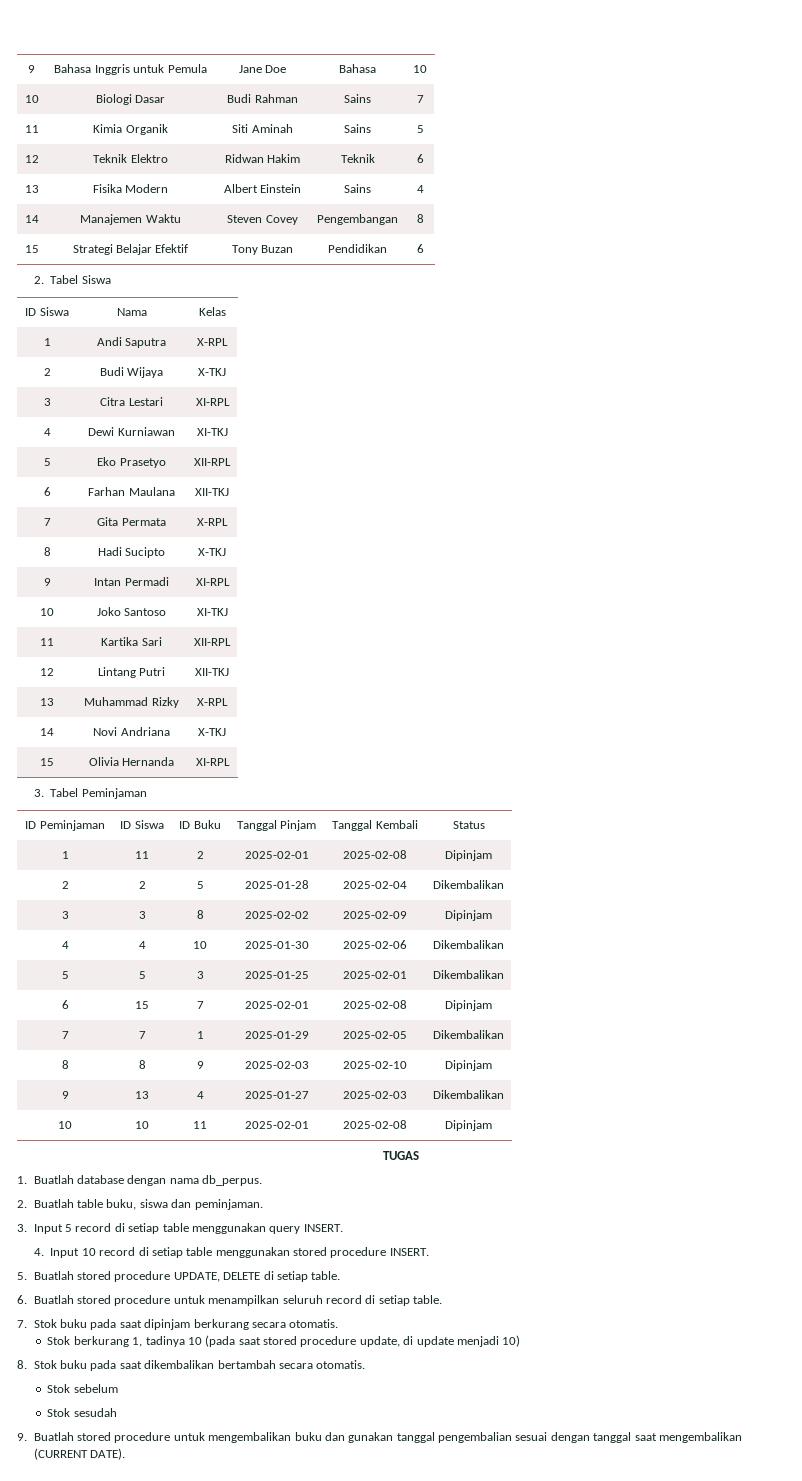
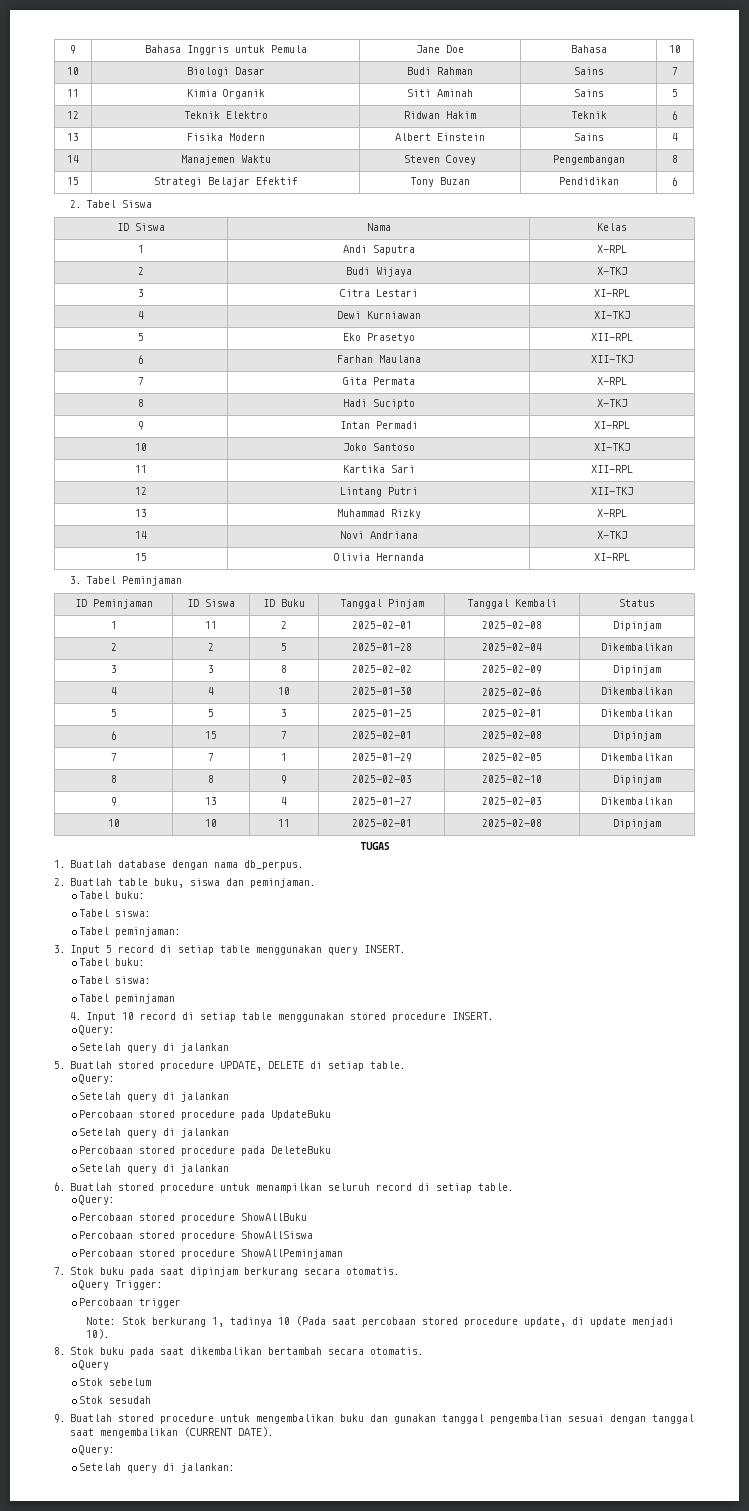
  2. Buatlah table buku, siswa dan peminjaman.
+ Tabel buku:
+ Tabel siswa:
+ Tabel peminjaman:
  3. Input 5 record di setiap table menggunakan query INSERT.
+ Tabel buku:
+ Tabel siswa:
+ Tabel peminjaman
  4. Input 10 record di setiap table menggunakan stored procedure INSERT.
+ Query:
+ Setelah query di jalankan
  5. Buatlah stored procedure UPDATE, DELETE di setiap table.
+ Query:
+ Setelah query di jalankan
+ Percobaan stored procedure pada UpdateBuku
+ Setelah query di jalankan
+ Percobaan stored procedure pada DeleteBuku
+ Setelah query di jalankan
  6. Buatlah stored procedure untuk menampilkan seluruh record di setiap table.
+ Query:
+ Percobaan stored procedure ShowAllBuku
+ Percobaan stored procedure ShowAllSiswa
+ Percobaan stored procedure ShowAllPeminjaman
- Stok berkurang 1, tadinya 10 (pada saat stored procedure update, di update menjadi 10)
+ Query Trigger:
+ Percobaan trigger
+ Note: Stok berkurang 1, tadinya 10 (Pada saat percobaan stored procedure update, di update menjadi 10).
  8. Stok buku pada saat dikembalikan bertambah secara otomatis.
+ Query
  9. Buatlah stored procedure untuk mengembalikan buku dan gunakan tanggal pengembalian sesuai dengan tanggal saat mengembalikan (CURRENT DATE).
+ Query:
+ Setelah query di jalankan:

